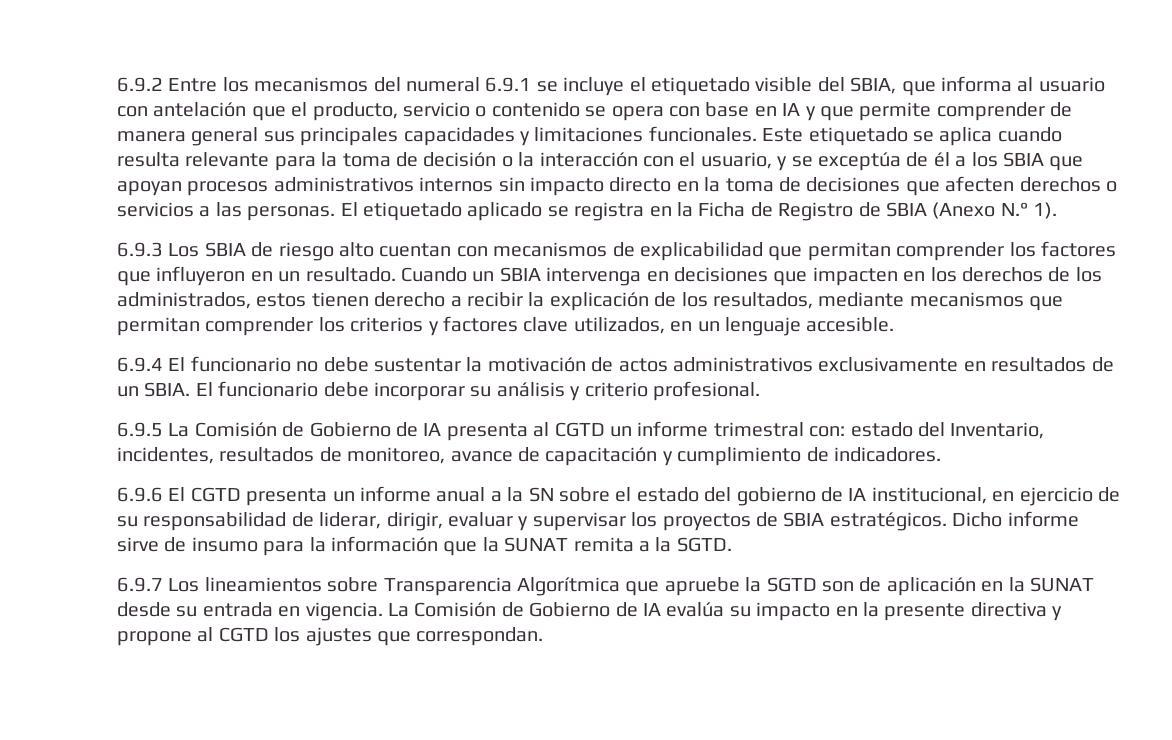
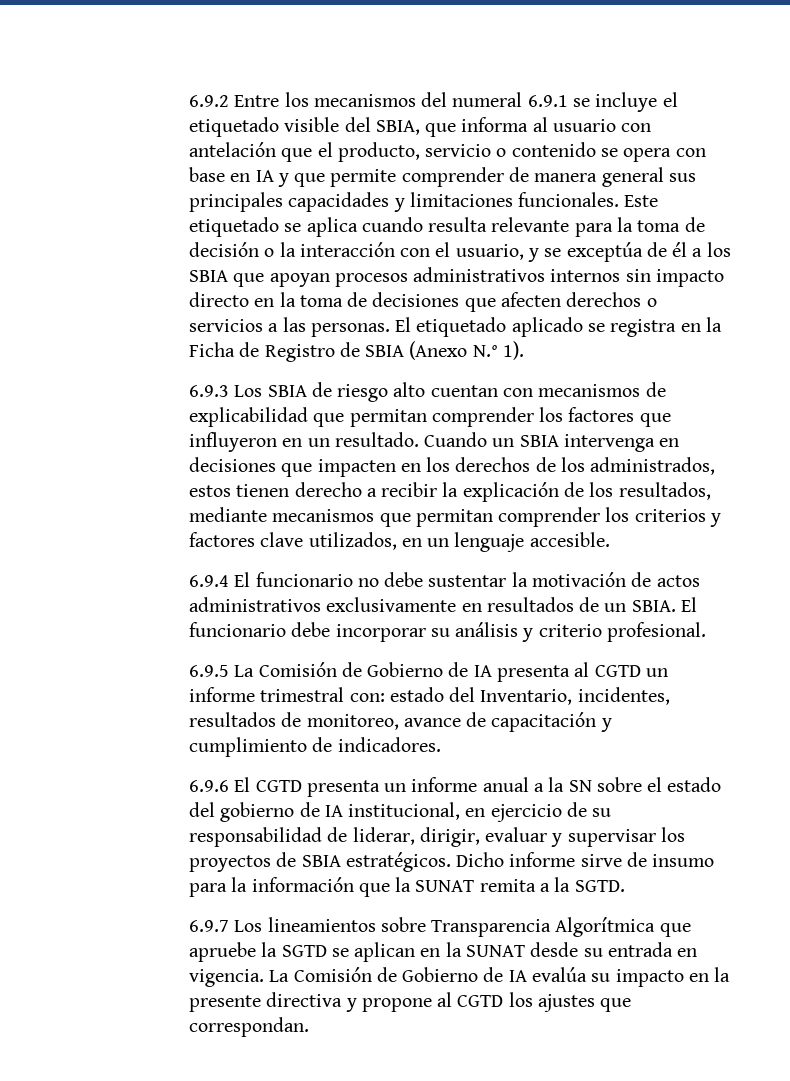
- 6.9.7 Los lineamientos sobre Transparencia Algorítmica que apruebe la SGTD son de aplicación en la SUNAT desde su entrada en vigencia.
+ 6.9.7 Los lineamientos sobre Transparencia Algorítmica que apruebe la SGTD se aplican en la SUNAT desde su entrada en vigencia.

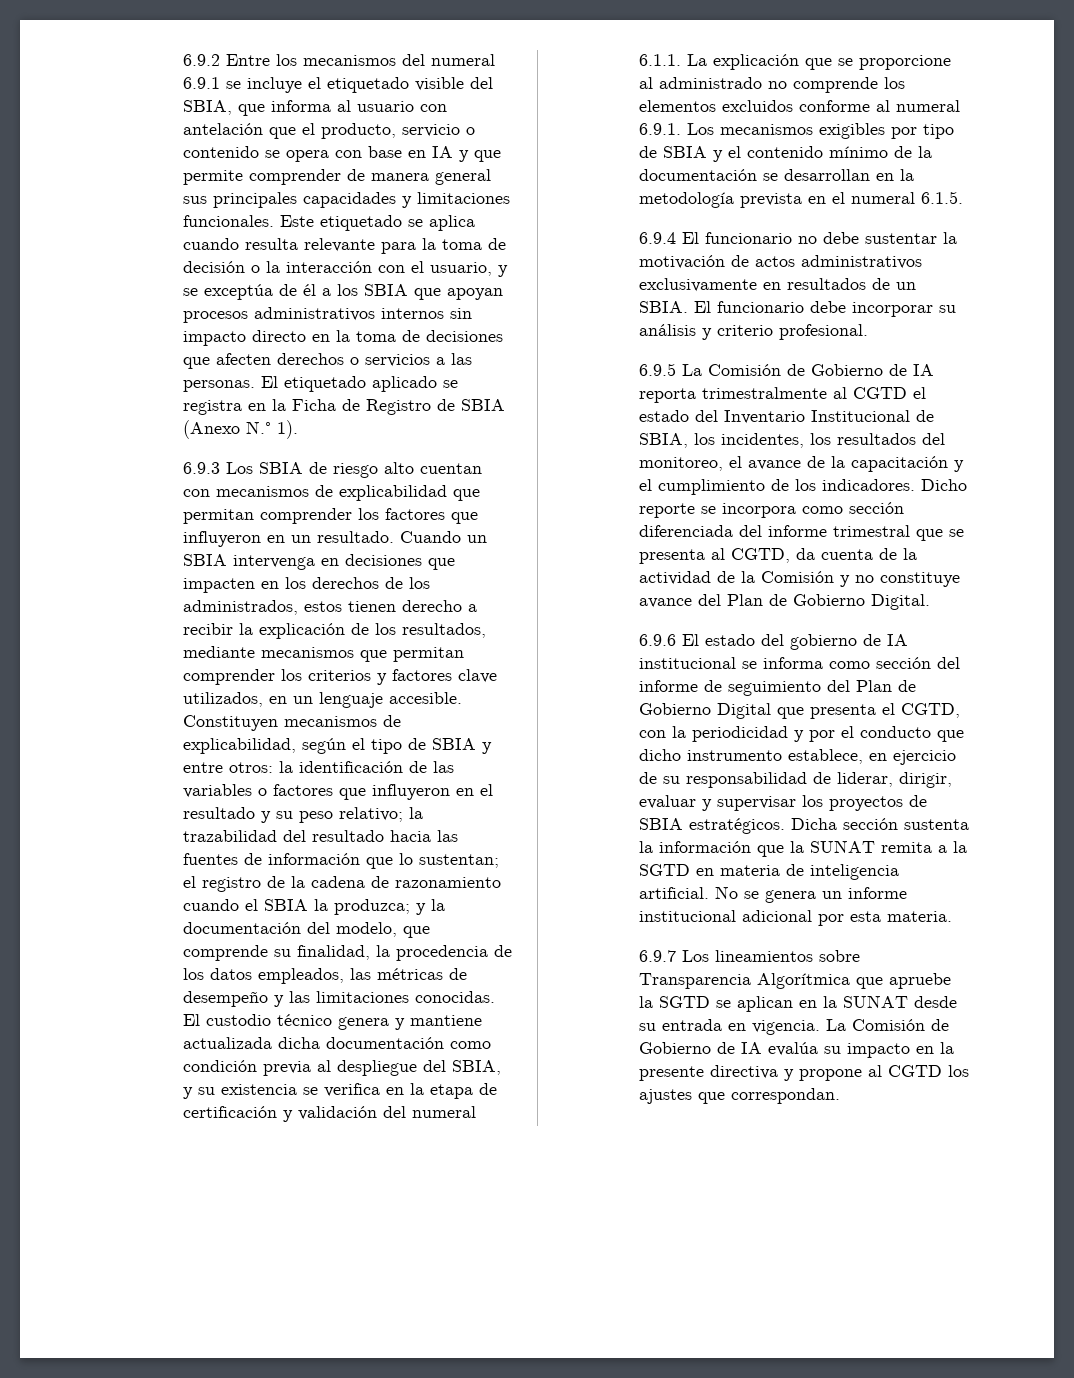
+ Constituyen mecanismos de explicabilidad, según el tipo de SBIA y entre otros: la identificación de las variables o factores que influyeron en el resultado y su peso relativo; la trazabilidad del resultado hacia las fuentes de información que lo sustentan; el registro de la cadena de razonamiento cuando el SBIA la produzca; y la documentación del modelo, que comprende su finalidad, la procedencia de los datos empleados, las métricas de desempeño y las limitaciones conocidas. El custodio técnico genera y mantiene actualizada dicha documentación como condición previa al despliegue del SBIA, y su existencia se verifica en la etapa de certificación y validación del numeral 6.1.1. La explicación que se proporcione al administrado no comprende los elementos excluidos conforme al numeral 6.9.1. Los mecanismos exigibles por tipo de SBIA y el contenido mínimo de la documentación se desarrollan en la metodología prevista en el numeral 6.1.5.
- 6.9.5 La Comisión de Gobierno de IA presenta al CGTD un informe trimestral con: estado del Inventario, incidentes, resultados de monitoreo, avance de capacitación y cumplimiento de indicadores.
- 6.9.6 El CGTD presenta un informe anual a la SN sobre el estado del gobierno de IA institucional, en ejercicio de su responsabilidad de liderar, dirigir, evaluar y supervisar los proyectos de SBIA estratégicos.
+ 6.9.5 La Comisión de Gobierno de IA reporta trimestralmente al CGTD el estado del Inventario Institucional de SBIA, los incidentes, los resultados del monitoreo, el avance de la capacitación y el cumplimiento de los indicadores. Dicho reporte se incorpora como sección diferenciada del informe trimestral que se presenta al CGTD, da cuenta de la actividad de la Comisión y no constituye avance del Plan de Gobierno Digital.
+ 6.9.6 El estado del gobierno de IA institucional se informa como sección del informe de seguimiento del Plan de Gobierno Digital que presenta el CGTD, con la periodicidad y por el conducto que dicho instrumento establece, en ejercicio de su responsabilidad de liderar, dirigir, evaluar y supervisar los proyectos de SBIA estratégicos.
- Dicho informe sirve de insumo para la información que la SUNAT remita a la SGTD.
+ Dicha sección sustenta la información que la SUNAT remita a la SGTD en materia de inteligencia artificial. No se genera un informe institucional adicional por esta materia.

